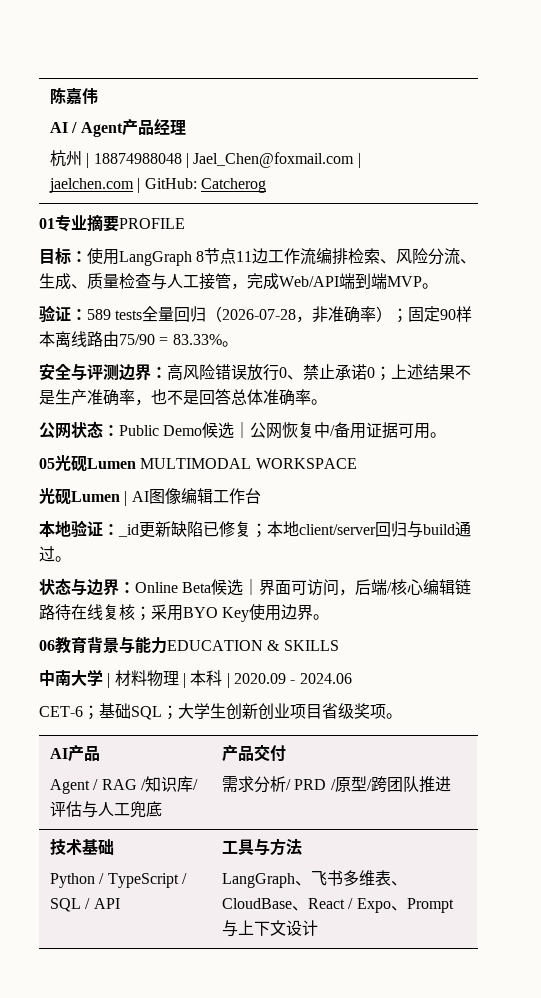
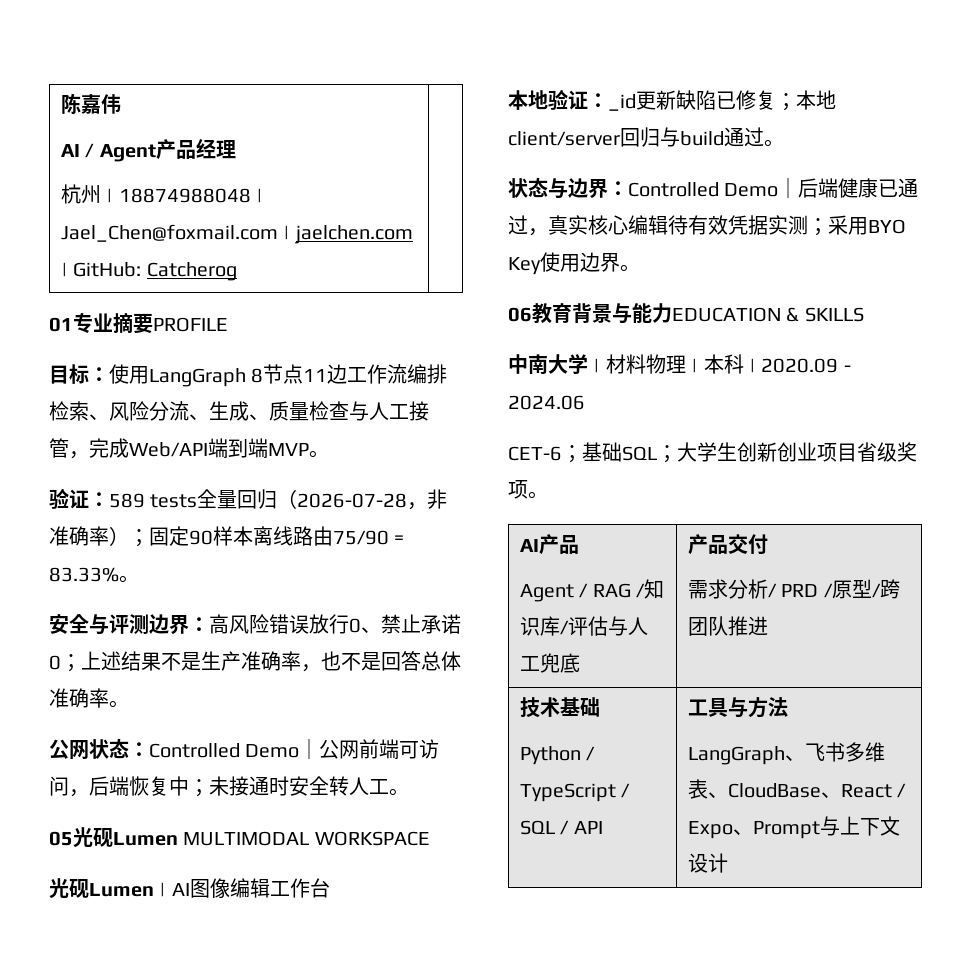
- 公网状态：Public Demo候选｜公网恢复中/备用证据可用。
+ 公网状态：Controlled Demo｜公网前端可访问，后端恢复中；未接通时安全转人工。
- 状态与边界：Online Beta候选｜界面可访问，后端/核心编辑链路待在线复核；采用BYO Key使用边界。
+ 状态与边界：Controlled Demo｜后端健康已通过，真实核心编辑待有效凭据实测；采用BYO Key使用边界。

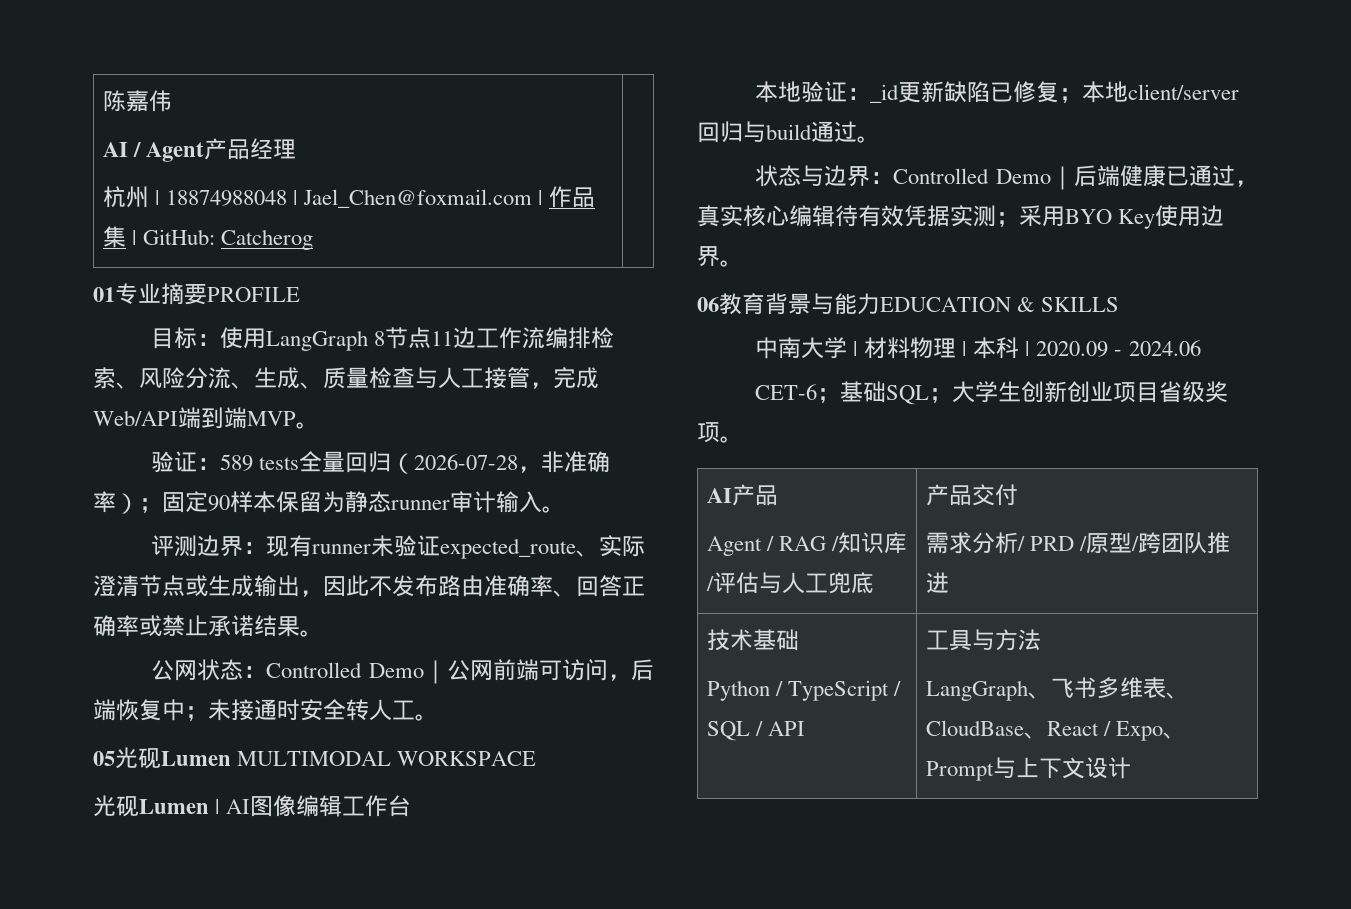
  陈嘉伟
  AI / Agent产品经理
- 杭州 | 18874988048 | Jael_Chen@foxmail.com | jaelchen.com | GitHub: Catcherog |
+ 杭州 | 18874988048 | Jael_Chen@foxmail.com | 作品集 | GitHub: Catcherog |
- 验证：589 tests全量回归（2026-07-28，非准确率）；固定90样本离线路由75/90 = 83.33%。
- 安全与评测边界：高风险错误放行0、禁止承诺0；上述结果不是生产准确率，也不是回答总体准确率。
+ 验证：589 tests全量回归（2026-07-28，非准确率）；固定90样本保留为静态runner审计输入。
+ 评测边界：现有runner未验证expected_route、实际澄清节点或生成输出，因此不发布路由准确率、回答正确率或禁止承诺结果。

